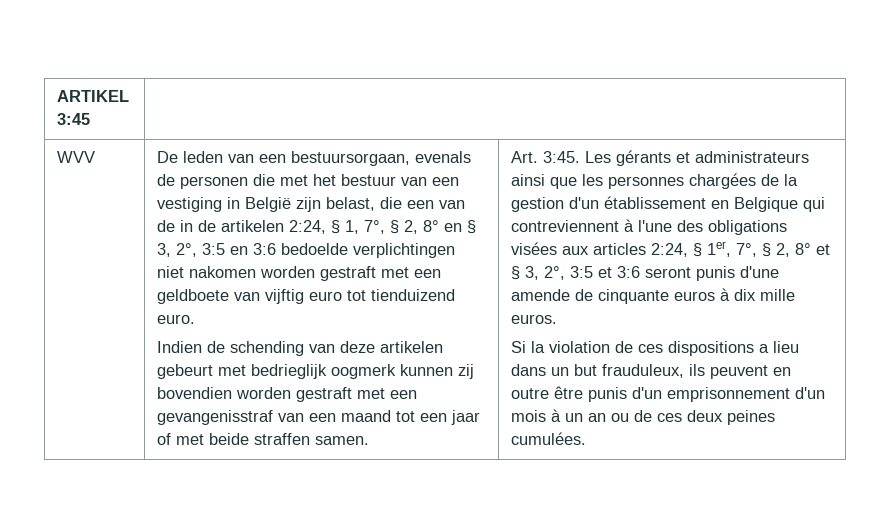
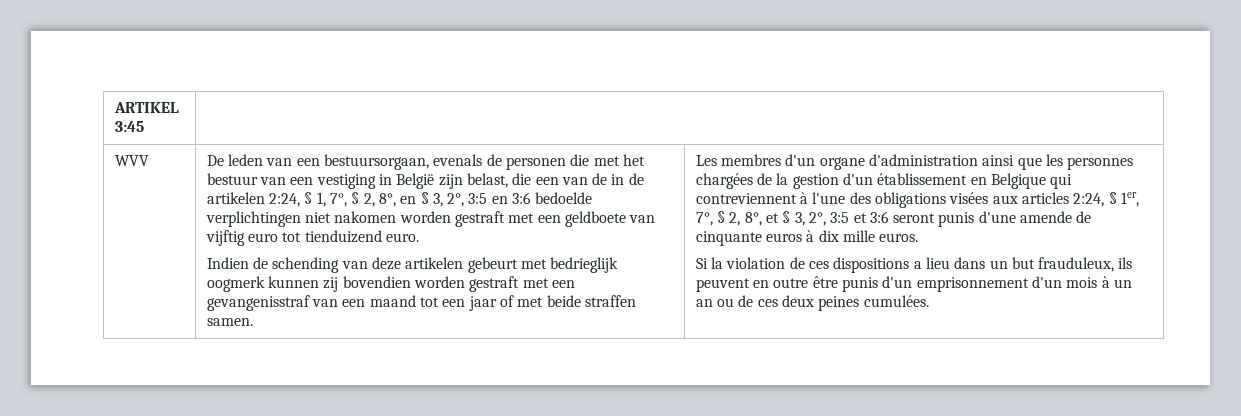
- De leden van een bestuursorgaan, evenals de personen die met het bestuur van een vestiging in België zijn belast, die een van de in de artikelen 2:24, § 1, 7°, § 2, 8° en § 3, 2°, 3:5 en 3:6 bedoelde verplichtingen niet nakomen worden gestraft met een geldboete van vijftig euro tot tienduizend euro.
+ De leden van een bestuursorgaan, evenals de personen die met het bestuur van een vestiging in België zijn belast, die een van de in de artikelen 2:24, § 1, 7°, § 2, 8°, en § 3, 2°, 3:5 en 3:6 bedoelde verplichtingen niet nakomen worden gestraft met een geldboete van vijftig euro tot tienduizend euro.
- Art. 3:45. Les gérants et administrateurs ainsi que les personnes chargées de la gestion d'un établissement en Belgique qui contreviennent à l'une des obligations visées aux articles 2:24, § 1er, 7°, § 2, 8° et § 3, 2°, 3:5 et 3:6 seront punis d'une amende de cinquante euros à dix mille euros.
+ Les membres d'un organe d'administration ainsi que les personnes chargées de la gestion d'un établissement en Belgique qui contreviennent à l'une des obligations visées aux articles 2:24, § 1er, 7°, § 2, 8°, et § 3, 2°, 3:5 et 3:6 seront punis d'une amende de cinquante euros à dix mille euros.

